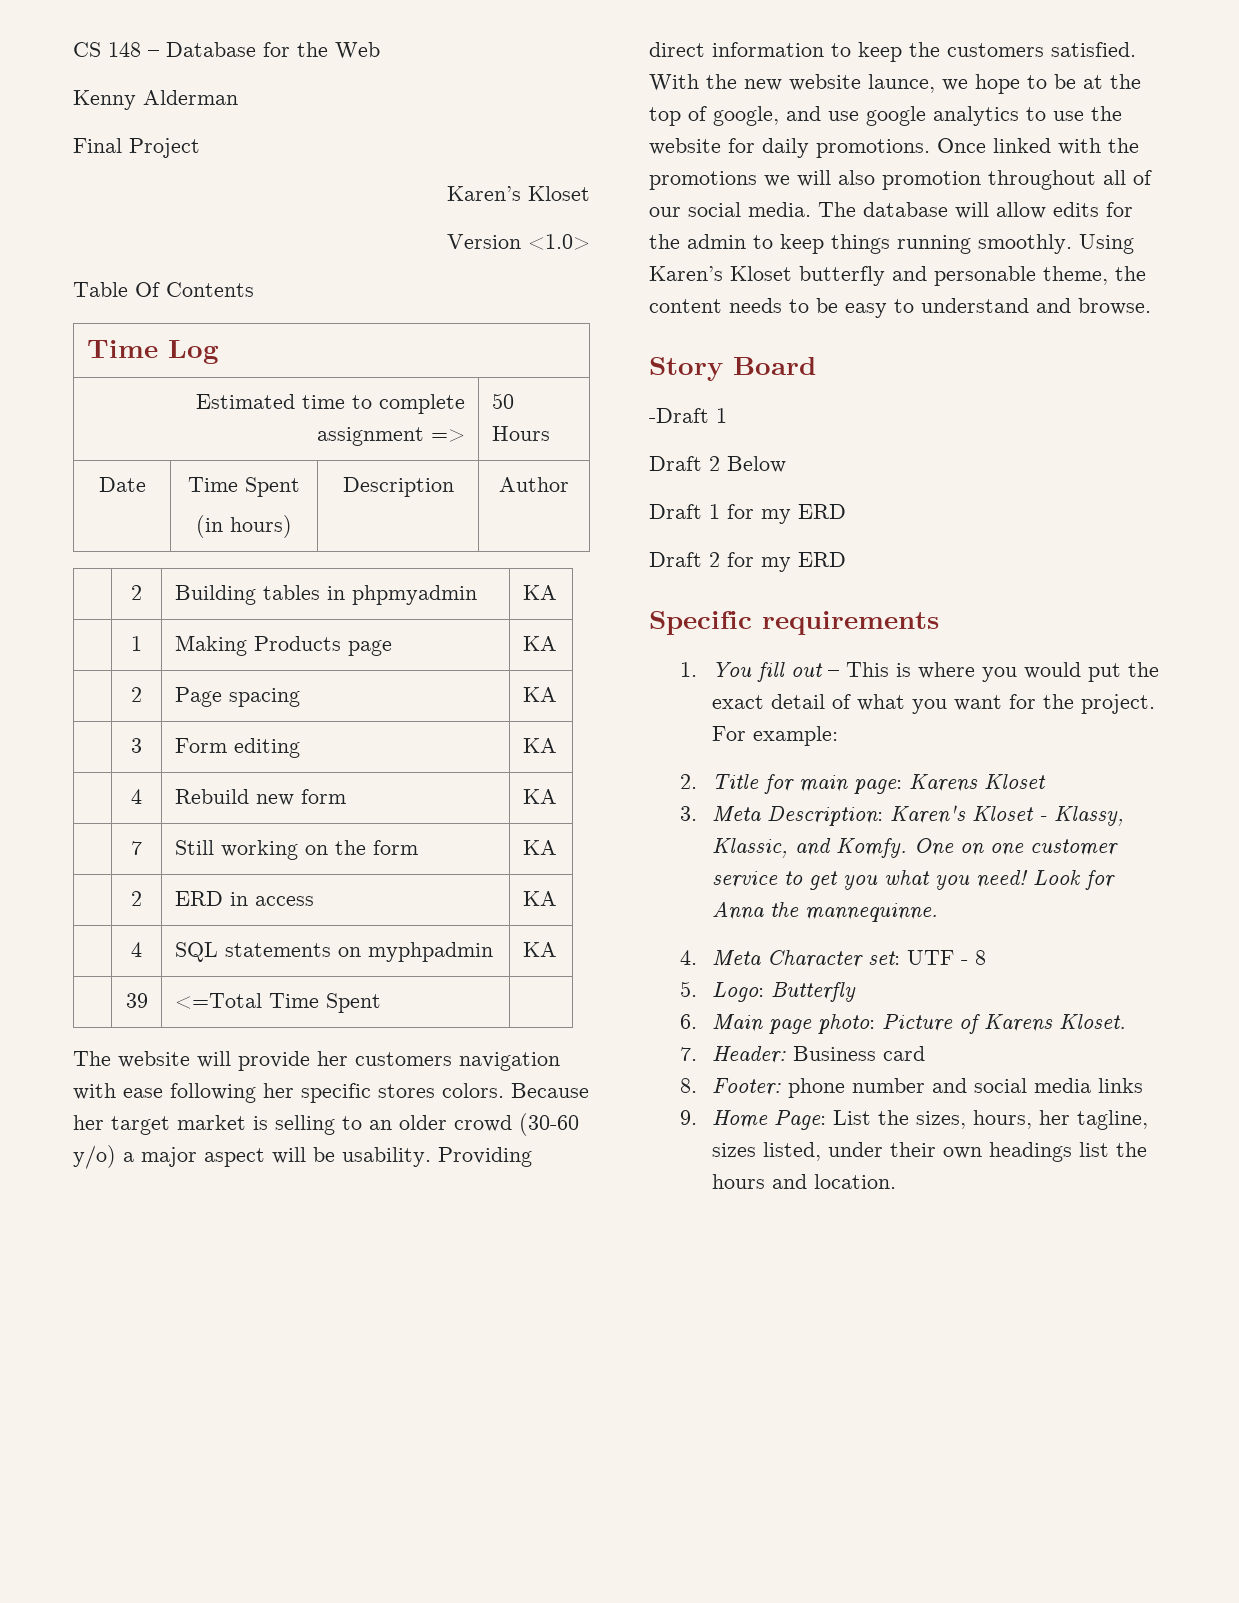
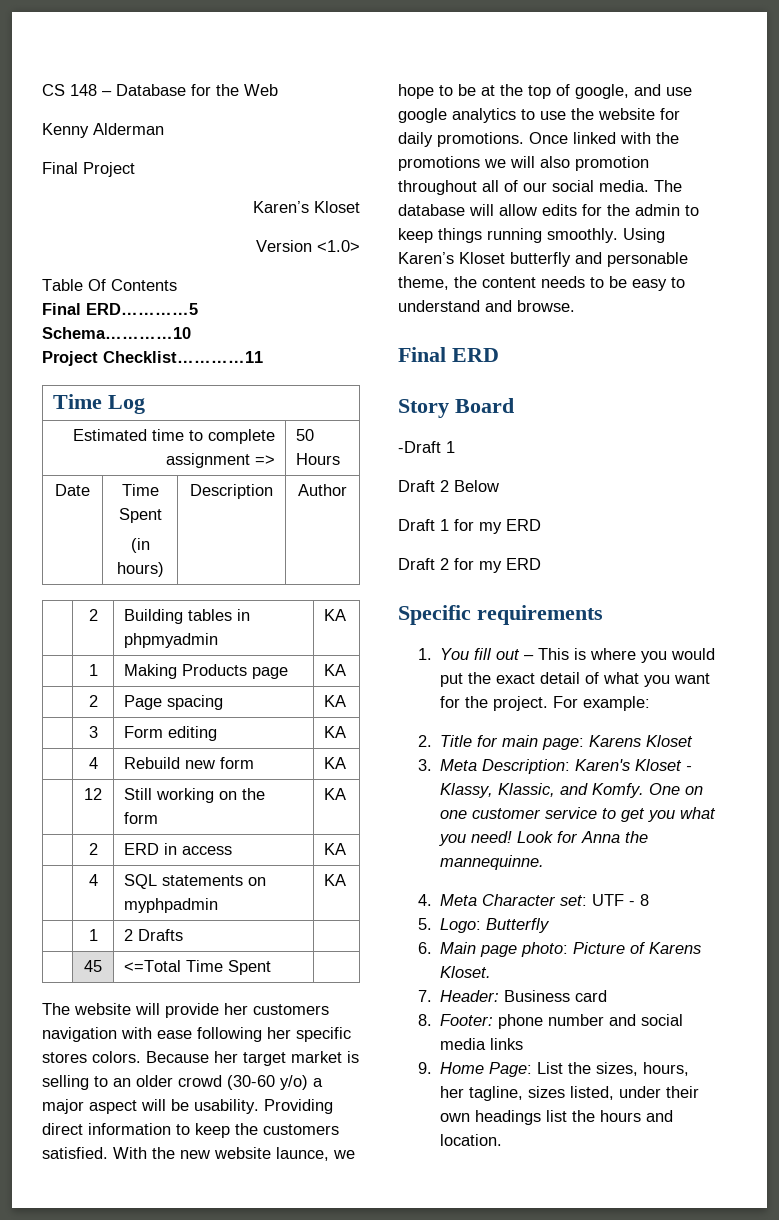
+ Final ERD…………5
+ Schema…………10
+ Project Checklist…………11
- | 7 | Still working on the form | KA
+ | 12 | Still working on the form | KA
- | 39 | <=Total Time Spent |
+ | 1 | 2 Drafts |
+ | 45 | <=Total Time Spent |
+ Final ERD

